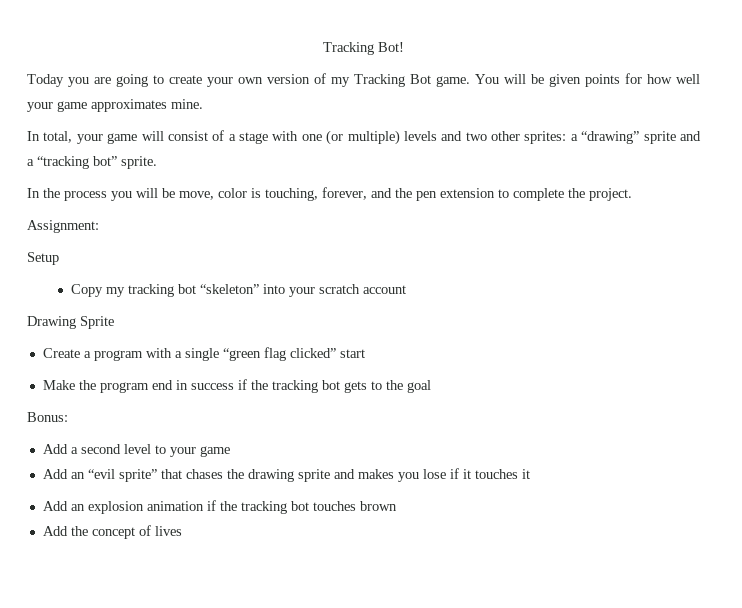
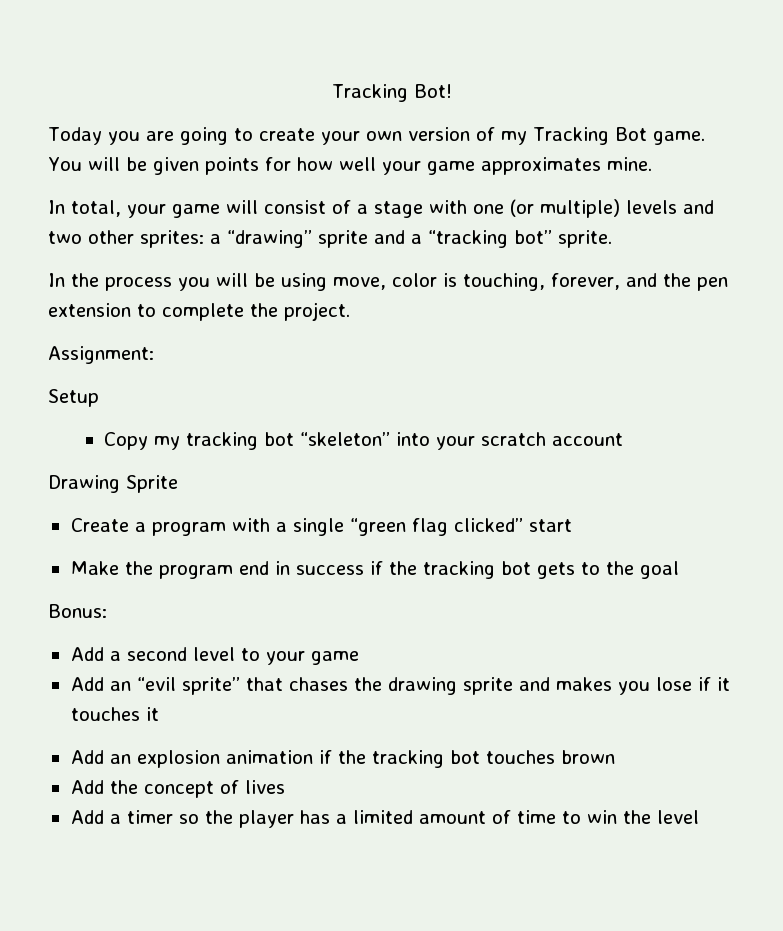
- In the process you will be move, color is touching, forever, and the pen extension to complete the project.
+ In the process you will be using move, color is touching, forever, and the pen extension to complete the project.
+ Add a timer so the player has a limited amount of time to win the level

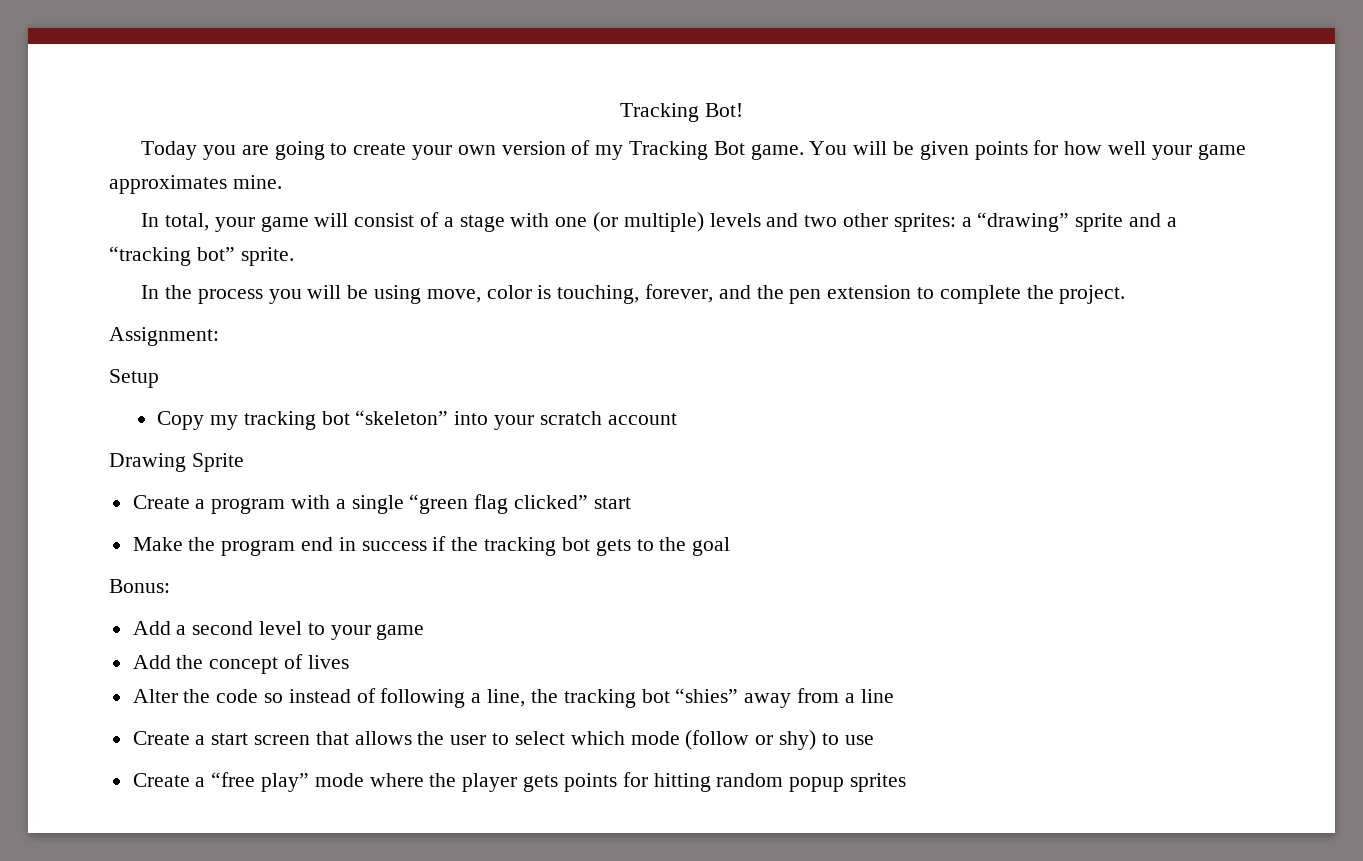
- Add an “evil sprite” that chases the drawing sprite and makes you lose if it touches it
- Add an explosion animation if the tracking bot touches brown
- Add a timer so the player has a limited amount of time to win the level
+ Alter the code so instead of following a line, the tracking bot “shies” away from a line
+ Create a start screen that allows the user to select which mode (follow or shy) to use
+ Create a “free play” mode where the player gets points for hitting random popup sprites

